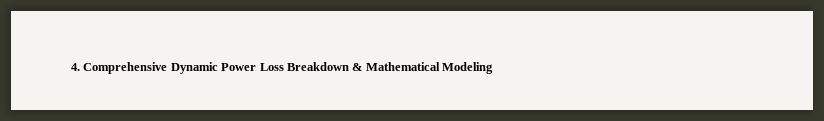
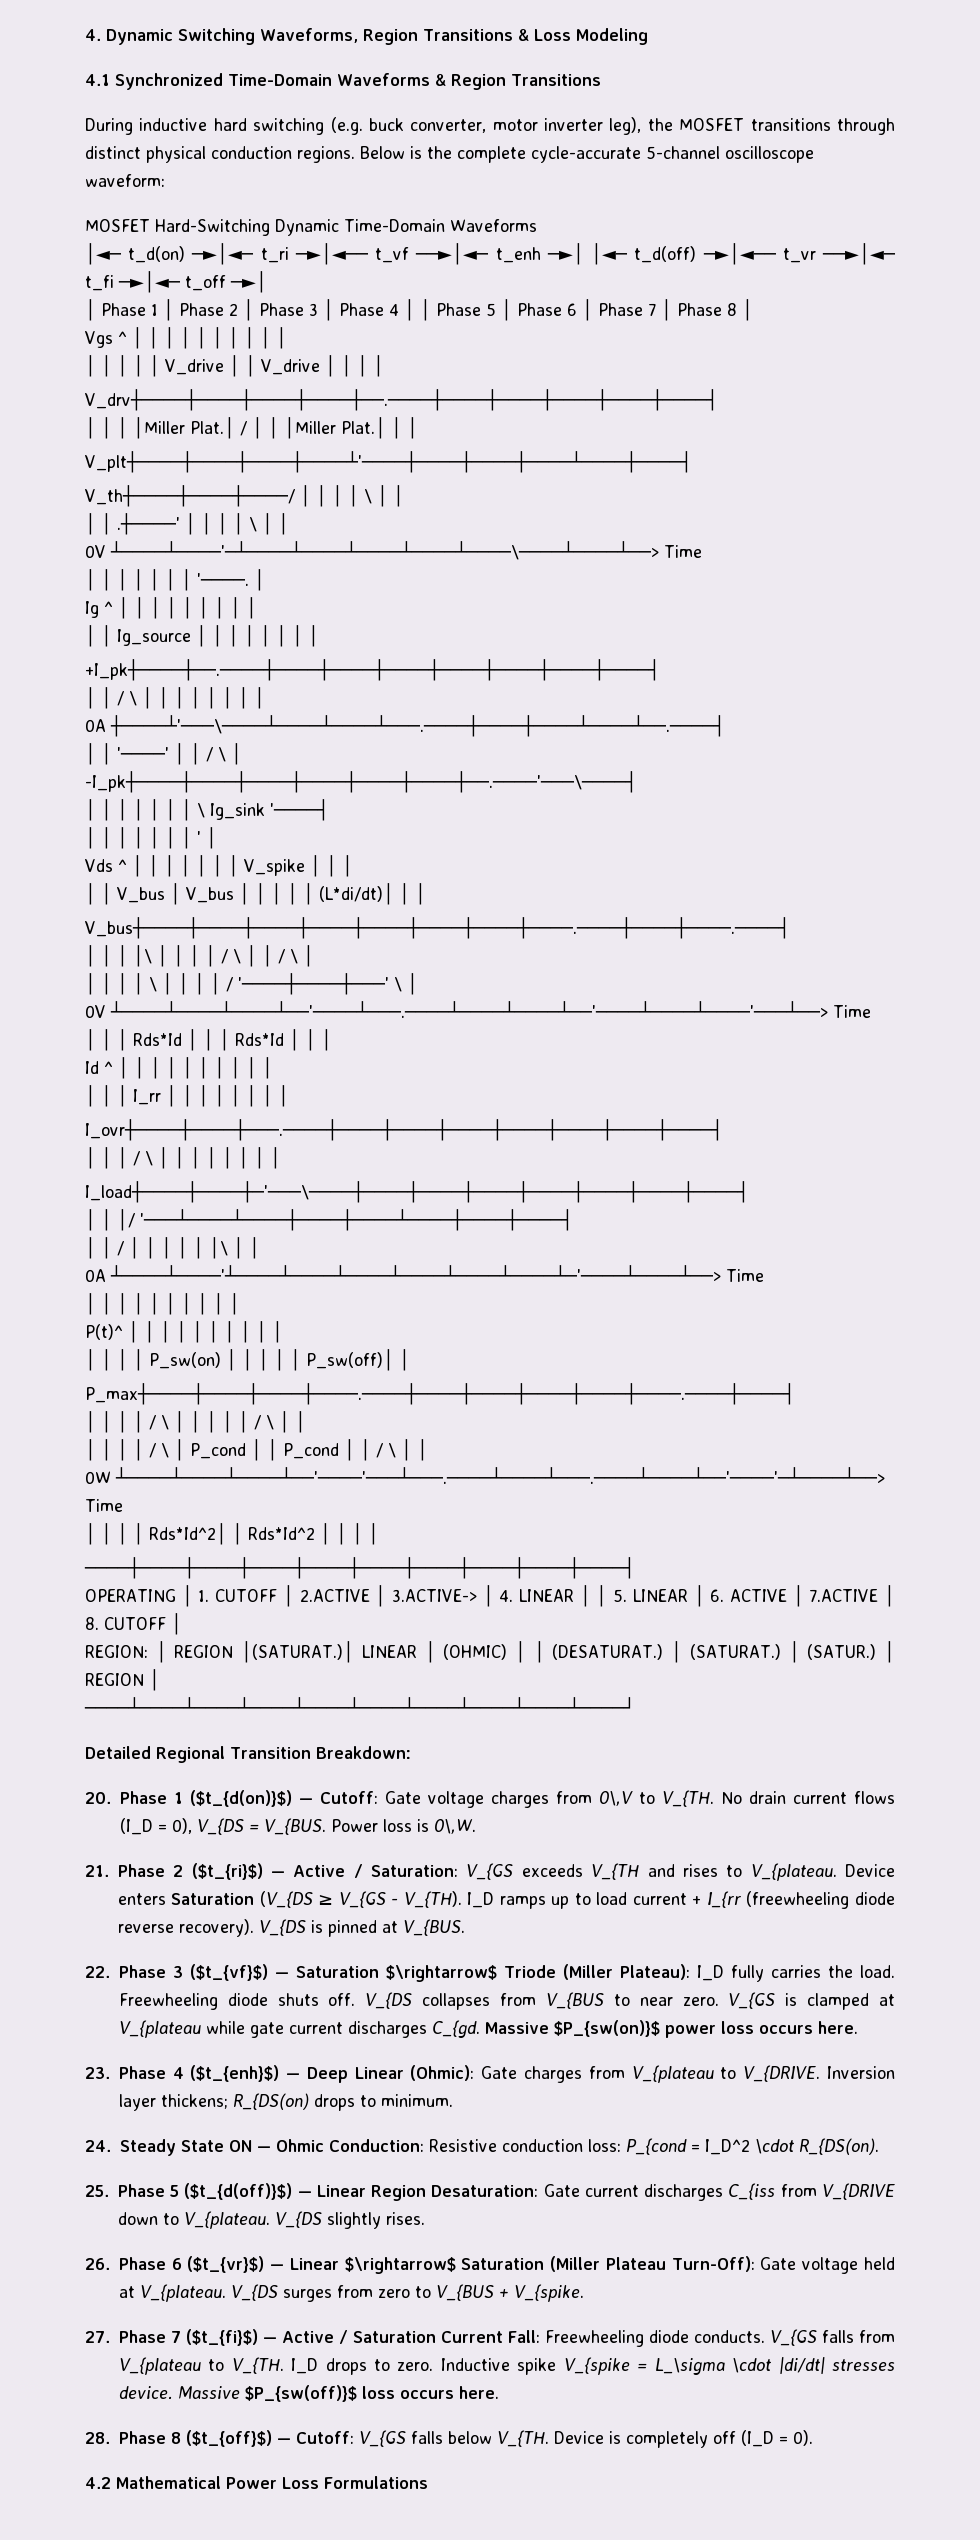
- 4. Comprehensive Dynamic Power Loss Breakdown & Mathematical Modeling
+ 4. Dynamic Switching Waveforms, Region Transitions & Loss Modeling
+ 4.1 Synchronized Time-Domain Waveforms & Region Transitions
+ During inductive hard switching (e.g. buck converter, motor inverter leg), the MOSFET transitions through distinct physical conduction regions. Below is the complete cycle-accurate 5-channel oscilloscope waveform:
+ MOSFET Hard-Switching Dynamic Time-Domain Waveforms
+ │◄─ t_d(on) ─►│◄─ t_ri ─►│◄── t_vf ──►│◄─ t_enh ─►│ │◄─ t_d(off) ─►│◄── t_vr ──►│◄─ t_fi ─►│◄─ t_off ─►│
+ │ Phase 1 │ Phase 2 │ Phase 3 │ Phase 4 │ │ Phase 5 │ Phase 6 │ Phase 7 │ Phase 8 │
+ Vgs ^ │ │ │ │ │ │ │ │ │ │
+ │ │ │ │ │ V_drive │ │ V_drive │ │ │ │
+ V_drv┼────┼────┼────┼────┼──.────┼────┼────┼────┼────┼────┤
+ │ │ │ │Miller Plat.│ / │ │ │Miller Plat.│ │ │
+ V_plt┼────┼────┼────┼────┴'────┼────┼────┼────┴────┼────┤
+ V_th┼────┼────┼────/ │ │ │ │ \ │ │
+ │ │ .┼────' │ │ │ │ \ │ │
+ 0V ┴────┴────'─┴────┴────┴────┴────┴────\────┴────┴──> Time
+ │ │ │ │ │ │ │ '────. │
+ Ig ^ │ │ │ │ │ │ │ │ │
+ │ │ Ig_source │ │ │ │ │ │ │ │
+ +I_pk┼────┼──.────┼────┼────┼────┼────┼────┼────┼────┤
+ │ │ / \ │ │ │ │ │ │ │ │
+ 0A ┼────┴'───\────┴────┴────┴───.────┼────┼────┴────┴──.────┤
+ │ │ '────' │ │ / \ │
+ -I_pk┼────┼────┼────┼────┼────┼────┼──.────'───\────┤
+ │ │ │ │ │ │ │ \ Ig_sink '────┤
+ │ │ │ │ │ │ │ ' │
+ Vds ^ │ │ │ │ │ │ │ V_spike │ │ │
+ │ │ V_bus │ V_bus │ │ │ │ │ (L*di/dt)│ │ │
+ V_bus┼────┼────┼────┼────┼────┼────┼────┼────.────┼────┼────.────┤
+ │ │ │ │\ │ │ │ │ / \ │ │ / \ │
+ │ │ │ │ \ │ │ │ │ / '────┼────┼───' \ │
+ 0V ┴────┴────┴────┴──'────┴───.────┴────┴────┴──'────┴────┴────'───┴──> Time
+ │ │ │ Rds*Id │ │ │ Rds*Id │ │ │
+ Id ^ │ │ │ │ │ │ │ │ │ │
+ │ │ │ I_rr │ │ │ │ │ │ │ │
+ I_ovr┼────┼────┼───.────┼────┼────┼────┼────┼────┼────┼────┤
+ │ │ │ / \ │ │ │ │ │ │ │ │
+ I_load┼────┼────┼─'───\────┼────┼────┼────┼────┼────┼────┼────┤
+ │ │ │/ '───┴────┴────┼────┼────┴────┼────┼────┤
+ │ │ / │ │ │ │ │ │\ │ │
+ 0A ┴────┴────'┴────┴────┴────┴────┴────┴────┴─'────┴────┴──> Time
+ │ │ │ │ │ │ │ │ │ │
+ P(t)^ │ │ │ │ │ │ │ │ │ │
+ │ │ │ │ P_sw(on) │ │ │ │ │ P_sw(off)│ │
+ P_max┼────┼────┼────┼────.────┼────┼────┼────┼────┼────.────┼────┤
+ │ │ │ │ / \ │ │ │ │ │ / \ │ │
+ │ │ │ │ / \ │ P_cond │ │ P_cond │ │ / \ │ │
+ 0W ┴────┴────┴────┴──'────'───┴───.────┴────┴───.────┴────┴──'────'─┴────┴──> Time
+ │ │ │ │ Rds*Id^2│ │ Rds*Id^2 │ │ │ │
+ ────┼────┼────┼────┼────┼────┼────┼────┼────┼────┤
+ OPERATING │ 1. CUTOFF │ 2.ACTIVE │ 3.ACTIVE-> │ 4. LINEAR │ │ 5. LINEAR │ 6. ACTIVE │ 7.ACTIVE │ 8. CUTOFF │
+ REGION: │ REGION │(SATURAT.)│ LINEAR │ (OHMIC) │ │ (DESATURAT.) │ (SATURAT.) │ (SATUR.) │ REGION │
+ ────┴────┴────┴────┴────┴────┴────┴────┴────┴────┘
+ Detailed Regional Transition Breakdown:
+ 20. Phase 1 ($t_{d(on)}$) — Cutoff: Gate voltage charges from 0\,V to V_{TH. No drain current flows (I_D = 0), V_{DS = V_{BUS. Power loss is 0\,W.
+ 21. Phase 2 ($t_{ri}$) — Active / Saturation: V_{GS exceeds V_{TH and rises to V_{plateau. Device enters Saturation (V_{DS ≥ V_{GS - V_{TH). I_D ramps up to load current + I_{rr (freewheeling diode reverse recovery). V_{DS is pinned at V_{BUS.
+ 22. Phase 3 ($t_{vf}$) — Saturation $\rightarrow$ Triode (Miller Plateau): I_D fully carries the load. Freewheeling diode shuts off. V_{DS collapses from V_{BUS to near zero. V_{GS is clamped at V_{plateau while gate current discharges C_{gd. Massive $P_{sw(on)}$ power loss occurs here.
+ 23. Phase 4 ($t_{enh}$) — Deep Linear (Ohmic): Gate charges from V_{plateau to V_{DRIVE. Inversion layer thickens; R_{DS(on) drops to minimum.
+ 24. Steady State ON — Ohmic Conduction: Resistive conduction loss: P_{cond = I_D^2 \cdot R_{DS(on).
+ 25. Phase 5 ($t_{d(off)}$) — Linear Region Desaturation: Gate current discharges C_{iss from V_{DRIVE down to V_{plateau. V_{DS slightly rises.
+ 26. Phase 6 ($t_{vr}$) — Linear $\rightarrow$ Saturation (Miller Plateau Turn-Off): Gate voltage held at V_{plateau. V_{DS surges from zero to V_{BUS + V_{spike.
+ 27. Phase 7 ($t_{fi}$) — Active / Saturation Current Fall: Freewheeling diode conducts. V_{GS falls from V_{plateau to V_{TH. I_D drops to zero. Inductive spike V_{spike = L_\sigma \cdot |di/dt| stresses device. Massive $P_{sw(off)}$ loss occurs here.
+ 28. Phase 8 ($t_{off}$) — Cutoff: V_{GS falls below V_{TH. Device is completely off (I_D = 0).
+ 4.2 Mathematical Power Loss Formulations

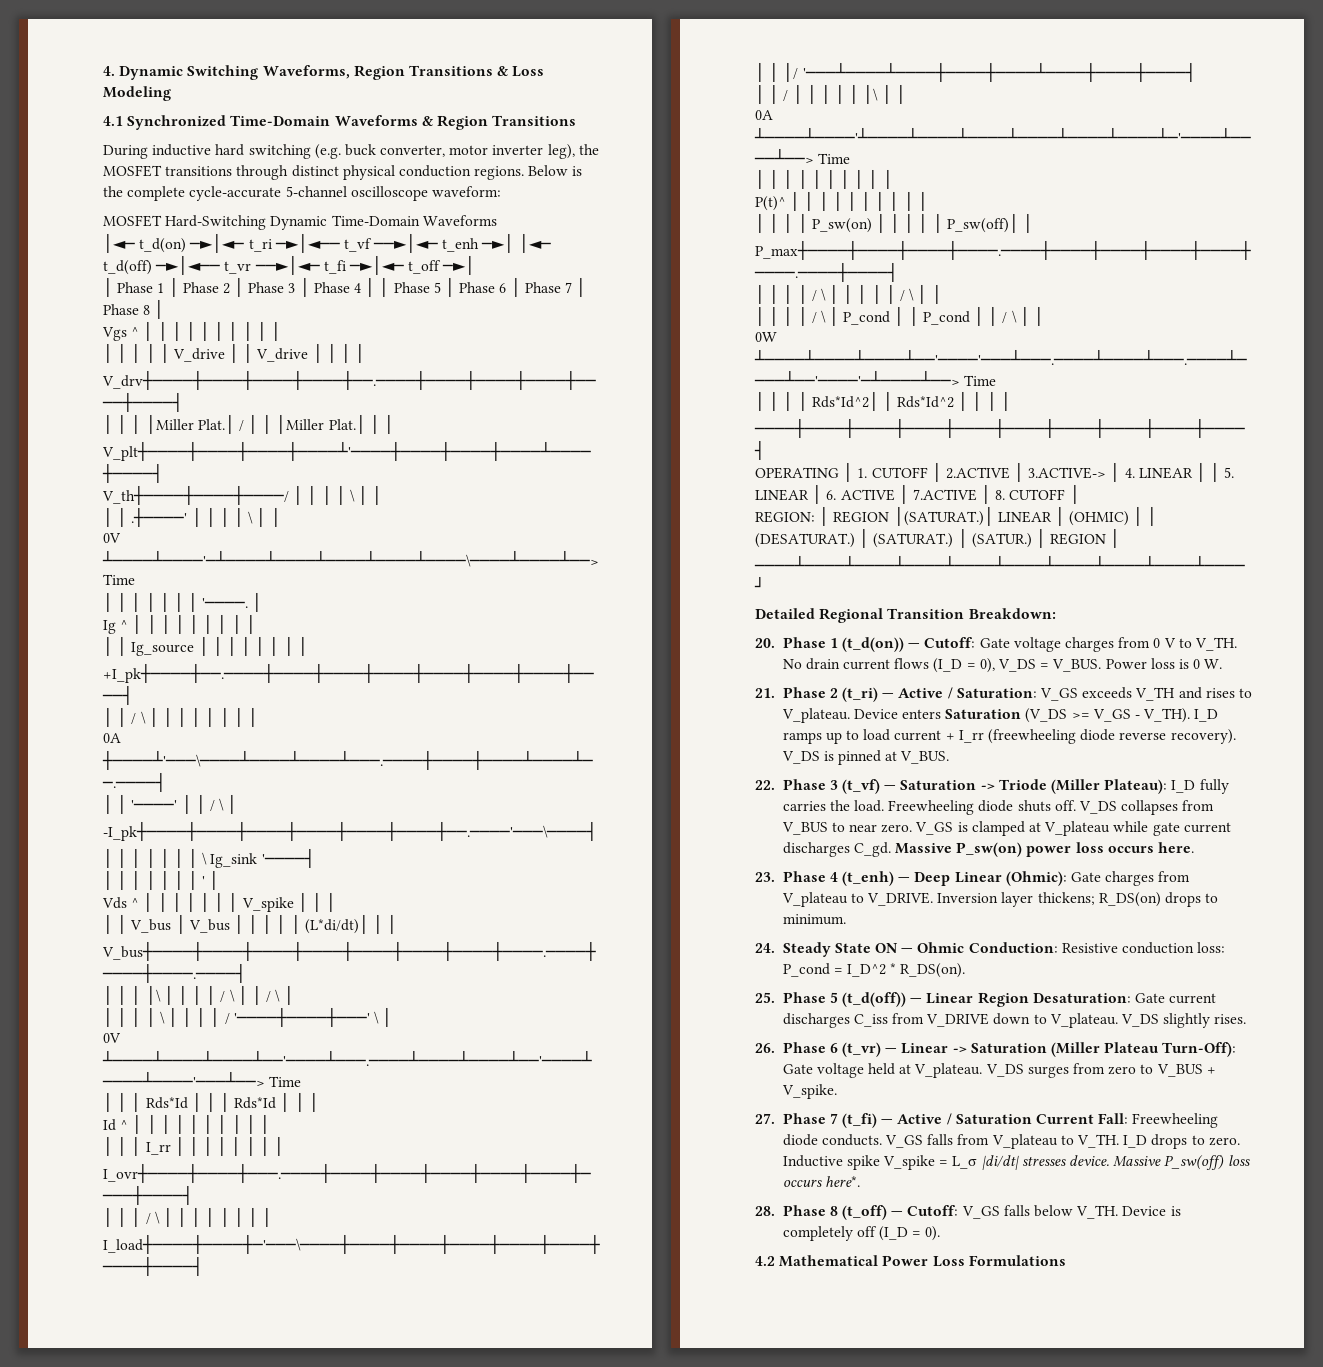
- 20. Phase 1 ($t_{d(on)}$) — Cutoff: Gate voltage charges from 0\,V to V_{TH.
+ 20. Phase 1 (t_d(on)) — Cutoff: Gate voltage charges from 0 V to V_TH.
- No drain current flows (I_D = 0), V_{DS = V_{BUS.
+ No drain current flows (I_D = 0), V_DS = V_BUS.
- Power loss is 0\,W.
+ Power loss is 0 W.
- 21. Phase 2 ($t_{ri}$) — Active / Saturation: V_{GS exceeds V_{TH and rises to V_{plateau.
+ 21. Phase 2 (t_ri) — Active / Saturation: V_GS exceeds V_TH and rises to V_plateau.
- Device enters Saturation (V_{DS ≥ V_{GS - V_{TH).
+ Device enters Saturation (V_DS >= V_GS - V_TH).
- I_D ramps up to load current + I_{rr (freewheeling diode reverse recovery).
+ I_D ramps up to load current + I_rr (freewheeling diode reverse recovery).
- V_{DS is pinned at V_{BUS.
+ V_DS is pinned at V_BUS.
- 22. Phase 3 ($t_{vf}$) — Saturation $\rightarrow$ Triode (Miller Plateau): I_D fully carries the load.
+ 22. Phase 3 (t_vf) — Saturation -> Triode (Miller Plateau): I_D fully carries the load.
- V_{DS collapses from V_{BUS to near zero.
+ V_DS collapses from V_BUS to near zero.
- V_{GS is clamped at V_{plateau while gate current discharges C_{gd. Massive $P_{sw(on)}$ power loss occurs here.
+ V_GS is clamped at V_plateau while gate current discharges C_gd. Massive P_sw(on) power loss occurs here.
- 23. Phase 4 ($t_{enh}$) — Deep Linear (Ohmic): Gate charges from V_{plateau to V_{DRIVE.
+ 23. Phase 4 (t_enh) — Deep Linear (Ohmic): Gate charges from V_plateau to V_DRIVE.
- Inversion layer thickens; R_{DS(on) drops to minimum.
+ Inversion layer thickens; R_DS(on) drops to minimum.
- 24. Steady State ON — Ohmic Conduction: Resistive conduction loss: P_{cond = I_D^2 \cdot R_{DS(on).
+ 24. Steady State ON — Ohmic Conduction: Resistive conduction loss: P_cond = I_D^2 * R_DS(on).
- 25. Phase 5 ($t_{d(off)}$) — Linear Region Desaturation: Gate current discharges C_{iss from V_{DRIVE down to V_{plateau. V_{DS slightly rises.
+ 25. Phase 5 (t_d(off)) — Linear Region Desaturation: Gate current discharges C_iss from V_DRIVE down to V_plateau. V_DS slightly rises.
- 26. Phase 6 ($t_{vr}$) — Linear $\rightarrow$ Saturation (Miller Plateau Turn-Off): Gate voltage held at V_{plateau. V_{DS surges from zero to V_{BUS + V_{spike.
+ 26. Phase 6 (t_vr) — Linear -> Saturation (Miller Plateau Turn-Off): Gate voltage held at V_plateau. V_DS surges from zero to V_BUS + V_spike.
- 27. Phase 7 ($t_{fi}$) — Active / Saturation Current Fall: Freewheeling diode conducts.
+ 27. Phase 7 (t_fi) — Active / Saturation Current Fall: Freewheeling diode conducts.
- V_{GS falls from V_{plateau to V_{TH.
+ V_GS falls from V_plateau to V_TH.
- Inductive spike V_{spike = L_\sigma \cdot |di/dt| stresses device.
+ Inductive spike V_spike = L_σ |di/dt| stresses device.
- Massive $P_{sw(off)}$ loss occurs here.
+ Massive P_sw(off) loss occurs here*.
- 28. Phase 8 ($t_{off}$) — Cutoff: V_{GS falls below V_{TH.
+ 28. Phase 8 (t_off) — Cutoff: V_GS falls below V_TH.

